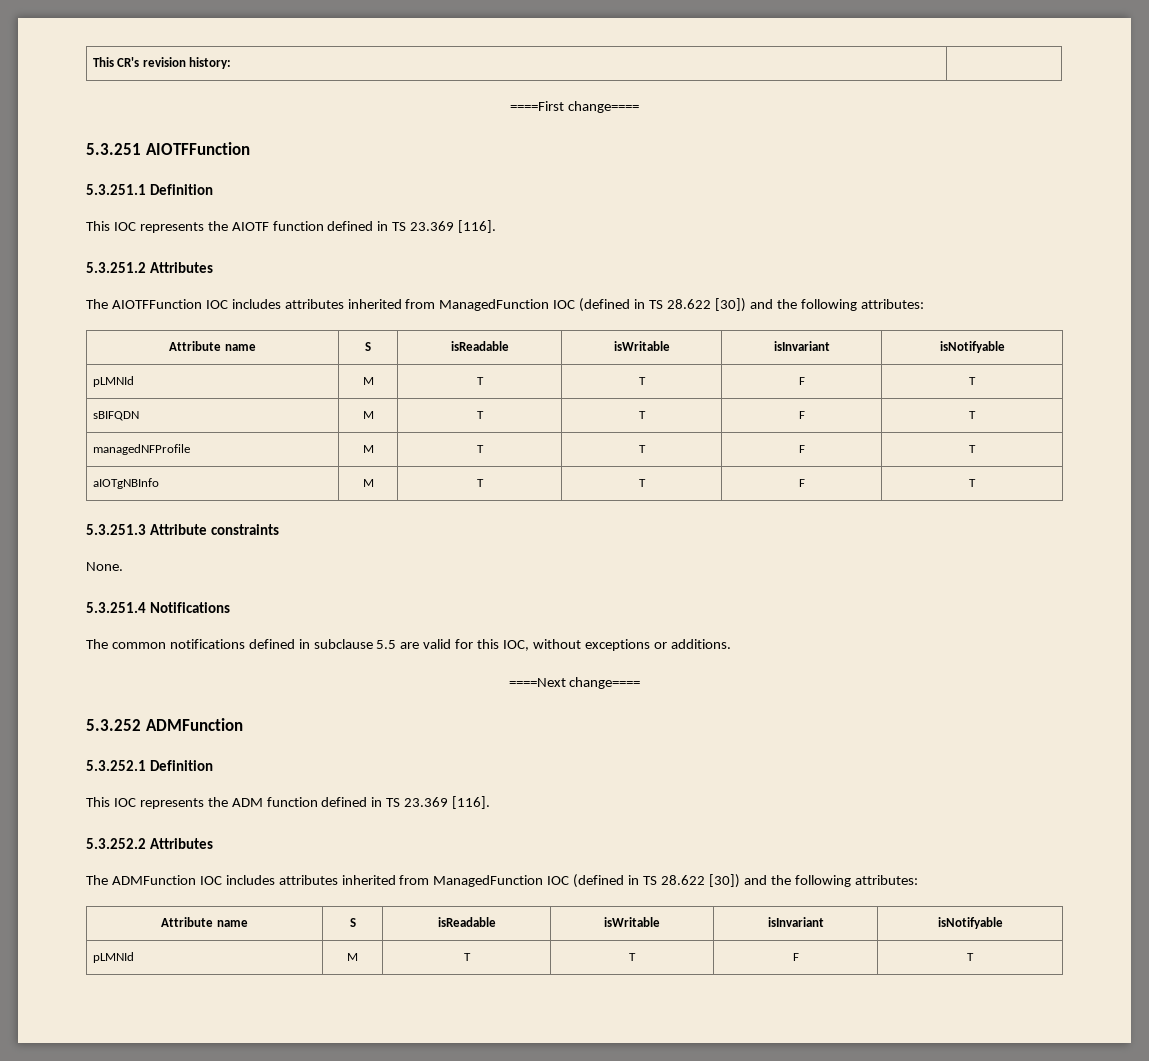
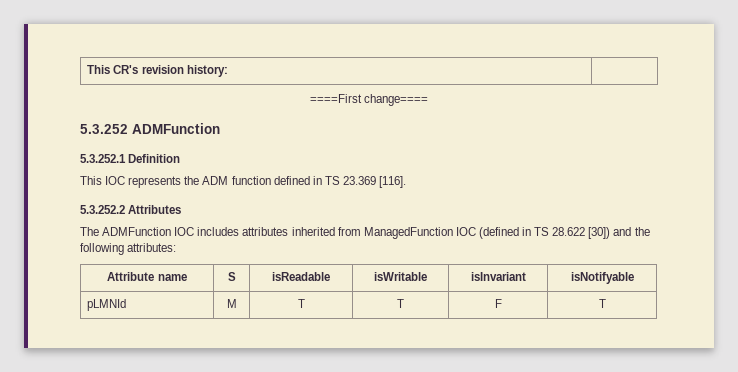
- 5.3.251 AIOTFFunction
- 5.3.251.1 Definition
- This IOC represents the AIOTF function defined in TS 23.369 [116].
- 5.3.251.2 Attributes
- The AIOTFFunction IOC includes attributes inherited from ManagedFunction IOC (defined in TS 28.622 [30]) and the following attributes:
- Attribute name | S | isReadable | isWritable | isInvariant | isNotifyable
- pLMNId | M | T | T | F | T
- sBIFQDN | M | T | T | F | T
- managedNFProfile | M | T | T | F | T
- aIOTgNBInfo | M | T | T | F | T
- 5.3.251.3 Attribute constraints
- None.
- 5.3.251.4 Notifications
- The common notifications defined in subclause 5.5 are valid for this IOC, without exceptions or additions.
- ====Next change====

